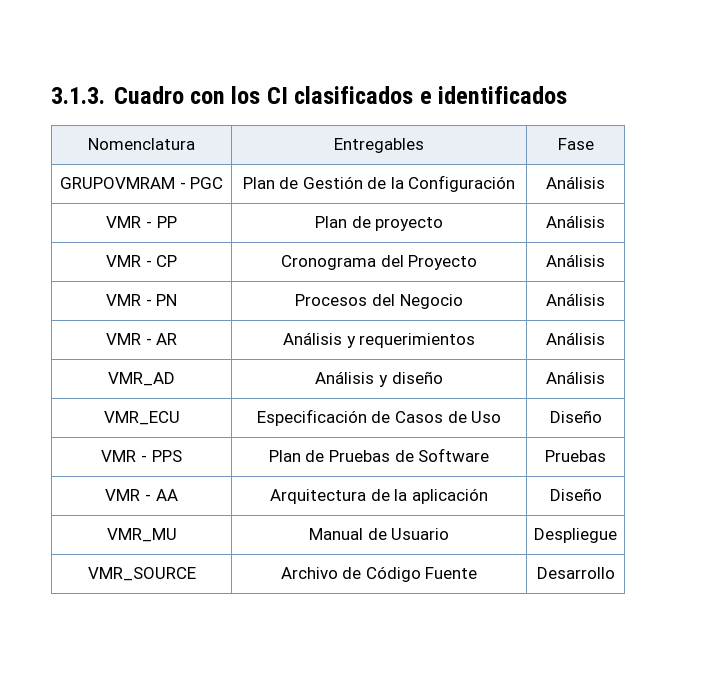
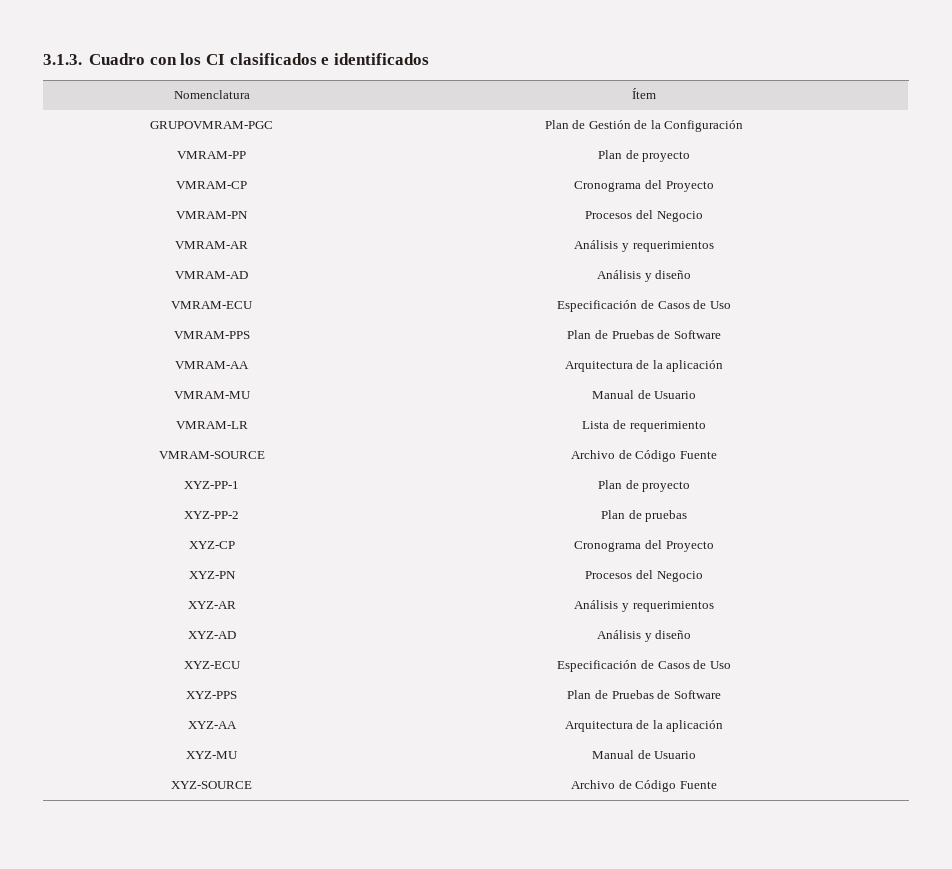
- Nomenclatura | Entregables | Fase
- GRUPOVMRAM - PGC | Plan de Gestión de la Configuración | Análisis
- VMR - PP | Plan de proyecto | Análisis
- VMR - CP | Cronograma del Proyecto | Análisis
- VMR - PN | Procesos del Negocio | Análisis
- VMR - AR | Análisis y requerimientos | Análisis
- VMR_AD | Análisis y diseño | Análisis
- VMR_ECU | Especificación de Casos de Uso | Diseño
- VMR - PPS | Plan de Pruebas de Software | Pruebas
- VMR - AA | Arquitectura de la aplicación | Diseño
- VMR_MU | Manual de Usuario | Despliegue
- VMR_SOURCE | Archivo de Código Fuente | Desarrollo
+ Nomenclatura | Ítem
+ GRUPOVMRAM-PGC | Plan de Gestión de la Configuración
+ VMRAM-PP | Plan de proyecto
+ VMRAM-CP | Cronograma del Proyecto
+ VMRAM-PN | Procesos del Negocio
+ VMRAM-AR | Análisis y requerimientos
+ VMRAM-AD | Análisis y diseño
+ VMRAM-ECU | Especificación de Casos de Uso
+ VMRAM-PPS | Plan de Pruebas de Software
+ VMRAM-AA | Arquitectura de la aplicación
+ VMRAM-MU | Manual de Usuario
+ VMRAM-LR | Lista de requerimiento
+ VMRAM-SOURCE | Archivo de Código Fuente
+ XYZ-PP-1 | Plan de proyecto
+ XYZ-PP-2 | Plan de pruebas
+ XYZ-CP | Cronograma del Proyecto
+ XYZ-PN | Procesos del Negocio
+ XYZ-AR | Análisis y requerimientos
+ XYZ-AD | Análisis y diseño
+ XYZ-ECU | Especificación de Casos de Uso
+ XYZ-PPS | Plan de Pruebas de Software
+ XYZ-AA | Arquitectura de la aplicación
+ XYZ-MU | Manual de Usuario
+ XYZ-SOURCE | Archivo de Código Fuente

